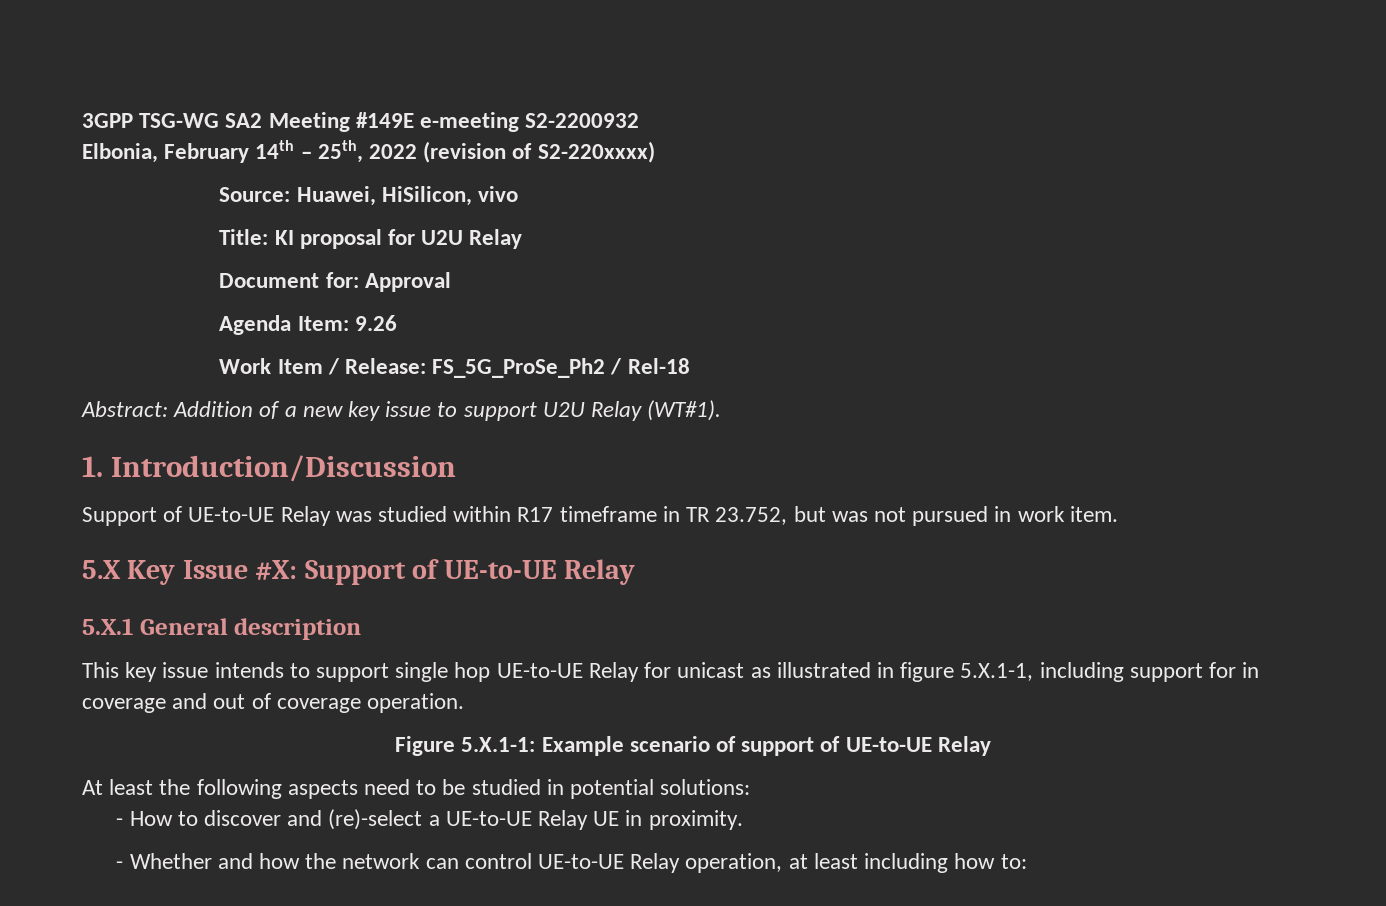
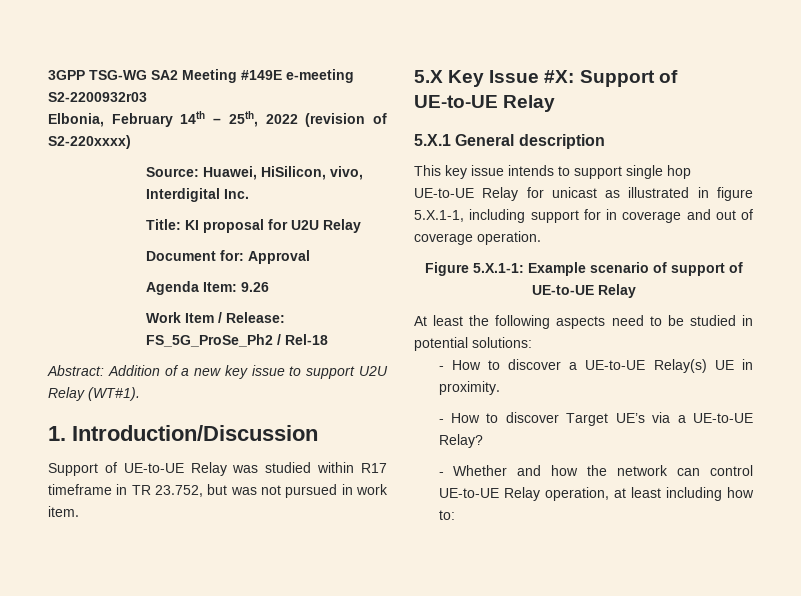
- 3GPP TSG-WG SA2 Meeting #149E e-meeting S2-2200932
+ 3GPP TSG-WG SA2 Meeting #149E e-meeting S2-2200932r03
- Source: Huawei, HiSilicon, vivo
+ Source: Huawei, HiSilicon, vivo, Interdigital Inc.
- - How to discover and (re)-select a UE-to-UE Relay UE in proximity.
+ - How to discover a UE-to-UE Relay(s) UE in proximity.
+ - How to discover Target UE’s via a UE-to-UE Relay?

